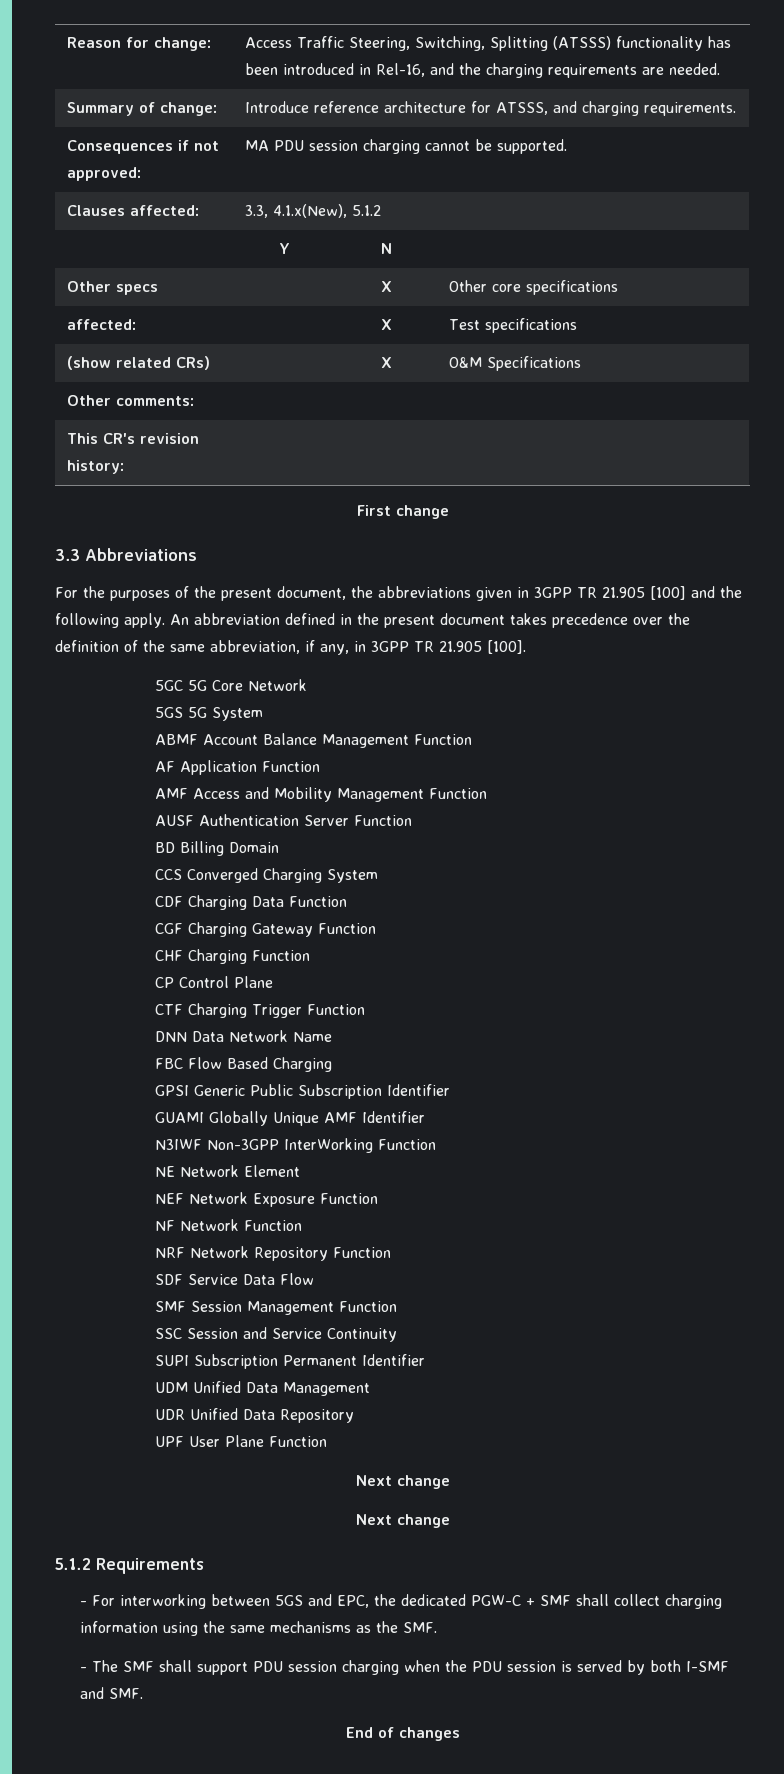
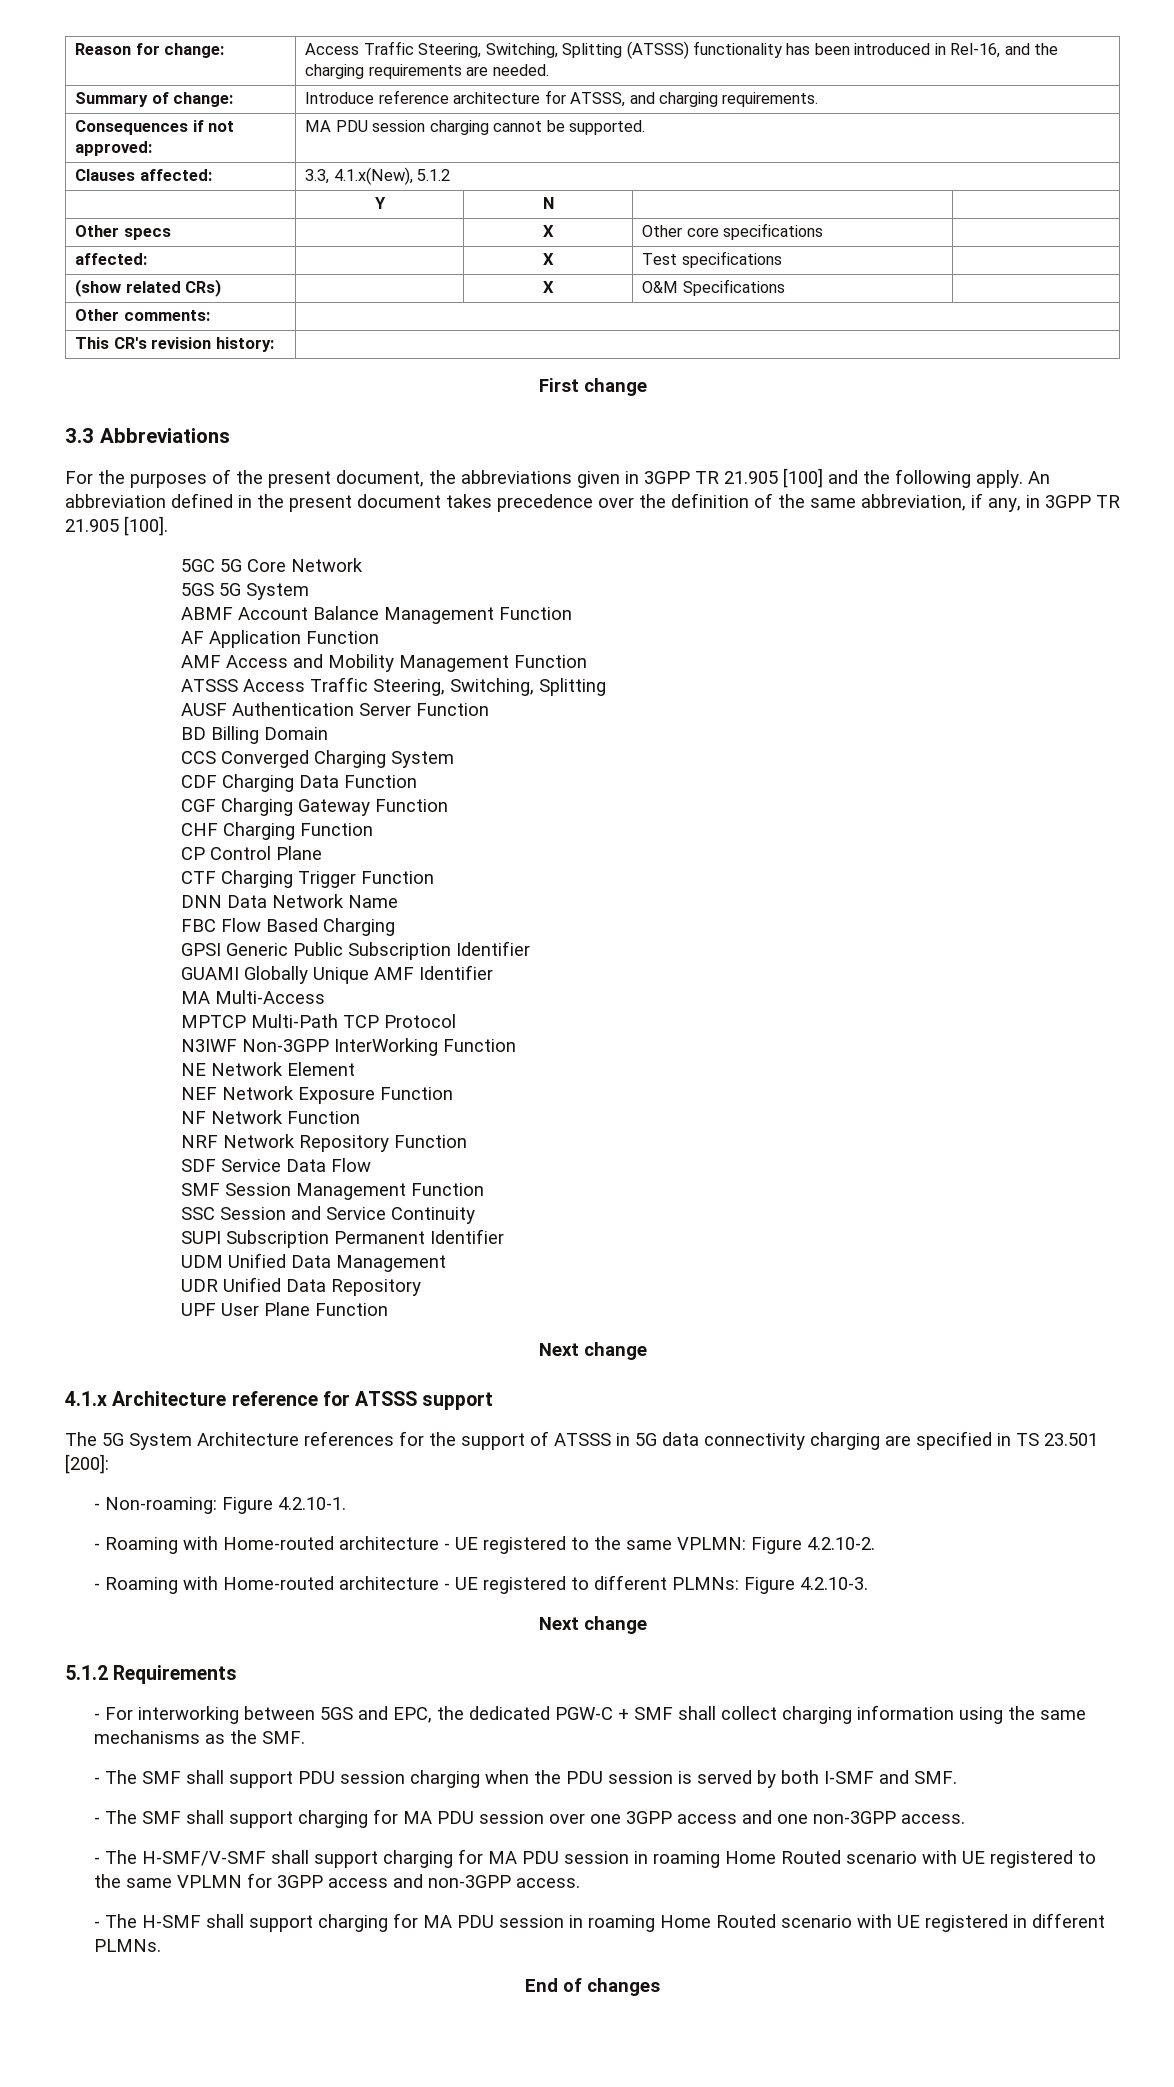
+ ATSSS Access Traffic Steering, Switching, Splitting
+ MA Multi-Access
+ MPTCP Multi-Path TCP Protocol
+ 4.1.x Architecture reference for ATSSS support
+ The 5G System Architecture references for the support of ATSSS in 5G data connectivity charging are specified in TS 23.501 [200]:
+ - Non-roaming: Figure 4.2.10-1.
+ - Roaming with Home-routed architecture - UE registered to the same VPLMN: Figure 4.2.10-2.
+ - Roaming with Home-routed architecture - UE registered to different PLMNs: Figure 4.2.10-3.
+ - The SMF shall support charging for MA PDU session over one 3GPP access and one non-3GPP access.
+ - The H-SMF/V-SMF shall support charging for MA PDU session in roaming Home Routed scenario with UE registered to the same VPLMN for 3GPP access and non-3GPP access.
+ - The H-SMF shall support charging for MA PDU session in roaming Home Routed scenario with UE registered in different PLMNs.

